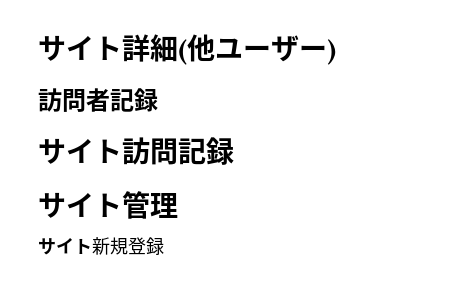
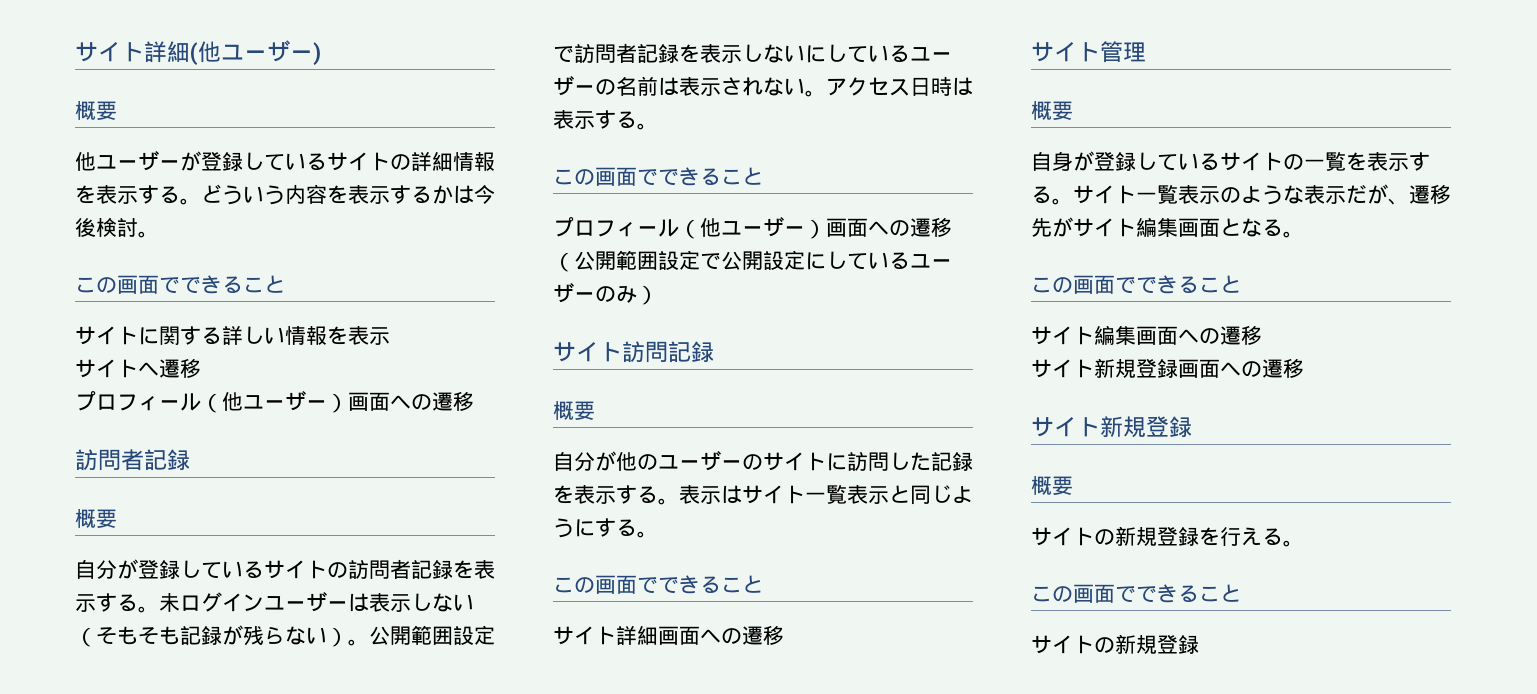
  サイト詳細(他ユーザー)
+ 概要
+ 他ユーザーが登録しているサイトの詳細情報を表示する。どういう内容を表示するかは今後検討。
+ この画面でできること
+ サイトに関する詳しい情報を表示
+ サイトへ遷移
+ プロフィール（他ユーザー）画面への遷移
  訪問者記録
+ 概要
+ 自分が登録しているサイトの訪問者記録を表示する。未ログインユーザーは表示しない（そもそも記録が残らない）。公開範囲設定で訪問者記録を表示しないにしているユーザーの名前は表示されない。アクセス日時は表示する。
+ この画面でできること
+ プロフィール（他ユーザー）画面への遷移（公開範囲設定で公開設定にしているユーザーのみ）
  サイト訪問記録
+ 概要
+ 自分が他のユーザーのサイトに訪問した記録を表示する。表示はサイト一覧表示と同じようにする。
+ この画面でできること
+ サイト詳細画面への遷移
  サイト管理
+ 概要
+ 自身が登録しているサイトの一覧を表示する。サイト一覧表示のような表示だが、遷移先がサイト編集画面となる。
+ この画面でできること
+ サイト編集画面への遷移
+ サイト新規登録画面への遷移
  サイト新規登録
+ 概要
+ サイトの新規登録を行える。
+ この画面でできること
+ サイトの新規登録

